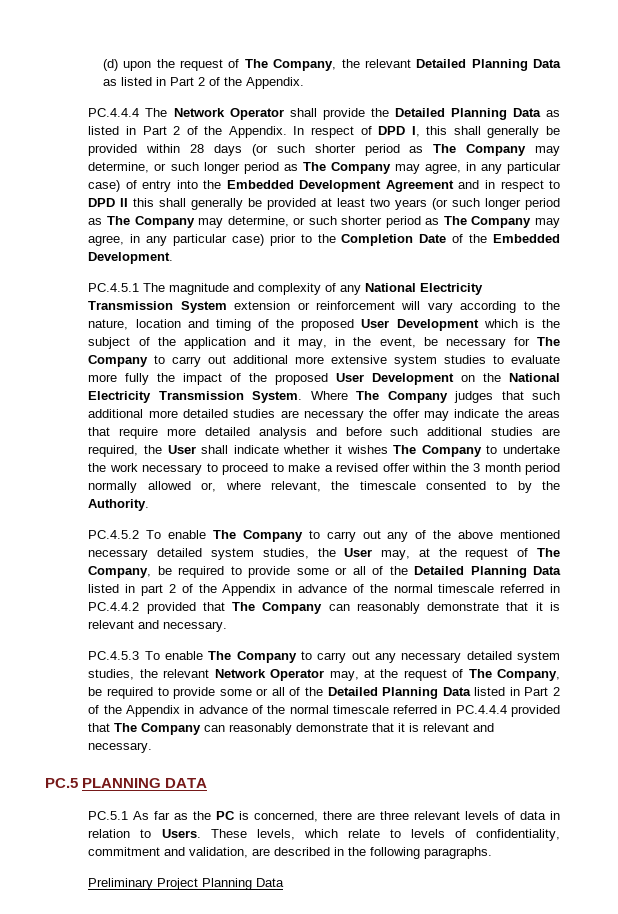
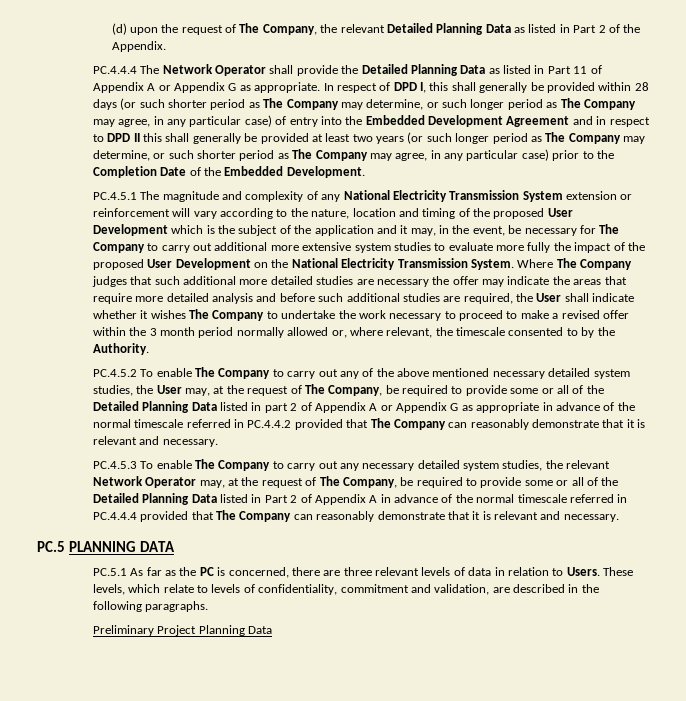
- PC.4.4.4 The Network Operator shall provide the Detailed Planning Data as listed in Part 2 of the Appendix.
+ PC.4.4.4 The Network Operator shall provide the Detailed Planning Data as listed in Part 11 of Appendix A or Appendix G as appropriate.
- PC.4.5.2 To enable The Company to carry out any of the above mentioned necessary detailed system studies, the User may, at the request of The Company, be required to provide some or all of the Detailed Planning Data listed in part 2 of the Appendix in advance of the normal timescale referred in PC.4.4.2 provided that The Company can reasonably demonstrate that it is relevant and necessary.
+ PC.4.5.2 To enable The Company to carry out any of the above mentioned necessary detailed system studies, the User may, at the request of The Company, be required to provide some or all of the Detailed Planning Data listed in part 2 of Appendix A or Appendix G as appropriate in advance of the normal timescale referred in PC.4.4.2 provided that The Company can reasonably demonstrate that it is relevant and necessary.
- PC.4.5.3 To enable The Company to carry out any necessary detailed system studies, the relevant Network Operator may, at the request of The Company, be required to provide some or all of the Detailed Planning Data listed in Part 2 of the Appendix in advance of the normal timescale referred in PC.4.4.4 provided that The Company can reasonably demonstrate that it is relevant and necessary.
+ PC.4.5.3 To enable The Company to carry out any necessary detailed system studies, the relevant Network Operator may, at the request of The Company, be required to provide some or all of the Detailed Planning Data listed in Part 2 of Appendix A in advance of the normal timescale referred in PC.4.4.4 provided that The Company can reasonably demonstrate that it is relevant and necessary.

